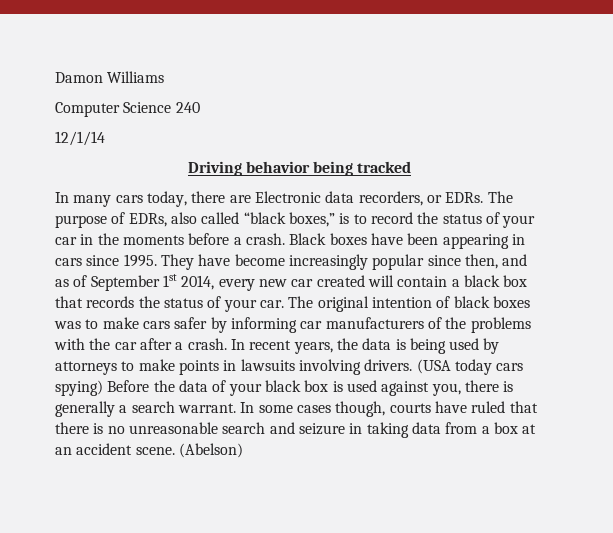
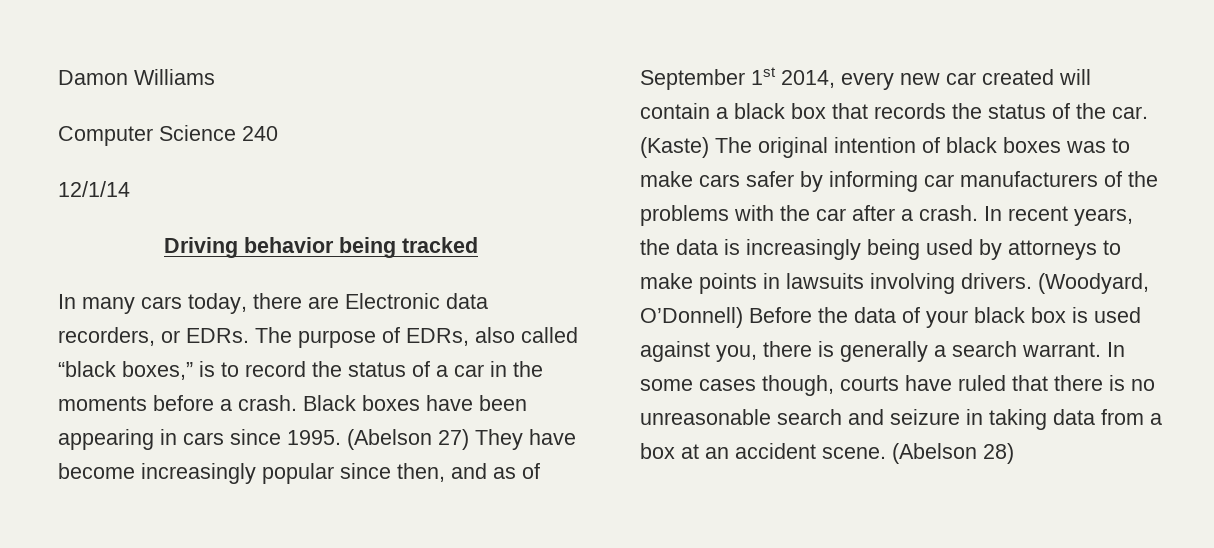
- The purpose of EDRs, also called “black boxes,” is to record the status of your car in the moments before a crash.
+ The purpose of EDRs, also called “black boxes,” is to record the status of a car in the moments before a crash.
- They have become increasingly popular since then, and as of September 1st 2014, every new car created will contain a black box that records the status of your car. The original intention of black boxes was to make cars safer by informing car manufacturers of the problems with the car after a crash.
+ (Abelson 27) They have become increasingly popular since then, and as of September 1st 2014, every new car created will contain a black box that records the status of the car. (Kaste) The original intention of black boxes was to make cars safer by informing car manufacturers of the problems with the car after a crash.
- In recent years, the data is being used by attorneys to make points in lawsuits involving drivers.
+ In recent years, the data is increasingly being used by attorneys to make points in lawsuits involving drivers.
- (USA today cars spying) Before the data of your black box is used against you, there is generally a search warrant.
+ (Woodyard, O’Donnell) Before the data of your black box is used against you, there is generally a search warrant.
- (Abelson)
+ (Abelson 28)

